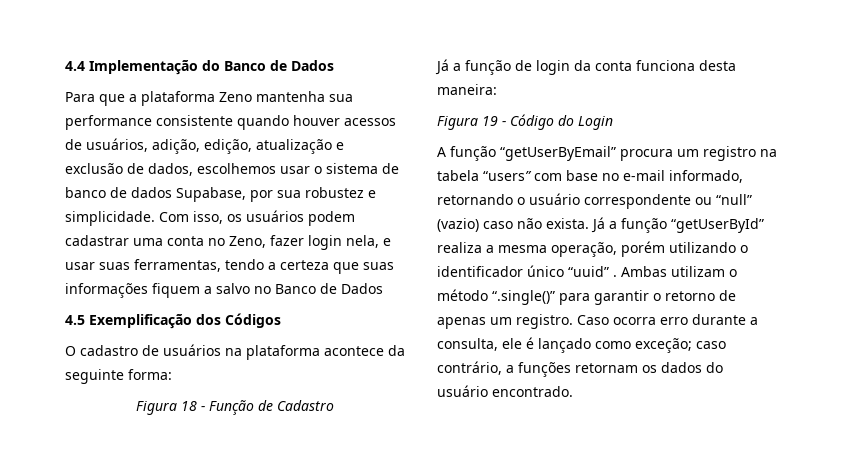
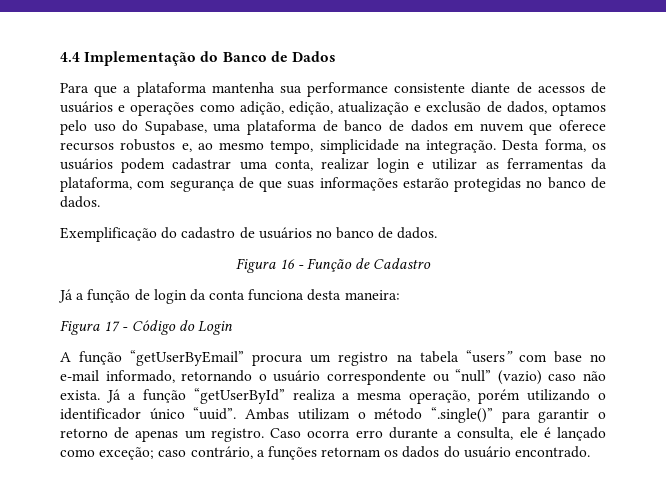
- Para que a plataforma Zeno mantenha sua performance consistente quando houver acessos de usuários, adição, edição, atualização e exclusão de dados, escolhemos usar o sistema de banco de dados Supabase, por sua robustez e simplicidade. Com isso, os usuários podem cadastrar uma conta no Zeno, fazer login nela, e usar suas ferramentas, tendo a certeza que suas informações fiquem a salvo no Banco de Dados
- 4.5 Exemplificação dos Códigos
- O cadastro de usuários na plataforma acontece da seguinte forma:
- Figura 18 - Função de Cadastro
+ Para que a plataforma mantenha sua performance consistente diante de acessos de usuários e operações como adição, edição, atualização e exclusão de dados, optamos pelo uso do Supabase, uma plataforma de banco de dados em nuvem que oferece recursos robustos e, ao mesmo tempo, simplicidade na integração. Desta forma, os usuários podem cadastrar uma conta, realizar login e utilizar as ferramentas da plataforma, com segurança de que suas informações estarão protegidas no banco de dados.
+ Exemplificação do cadastro de usuários no banco de dados.
+ Figura 16 - Função de Cadastro
- Figura 19 - Código do Login
+ Figura 17 - Código do Login
- Já a função “getUserById” realiza a mesma operação, porém utilizando o identificador único “uuid” .
+ Já a função “getUserById” realiza a mesma operação, porém utilizando o identificador único “uuid”.

